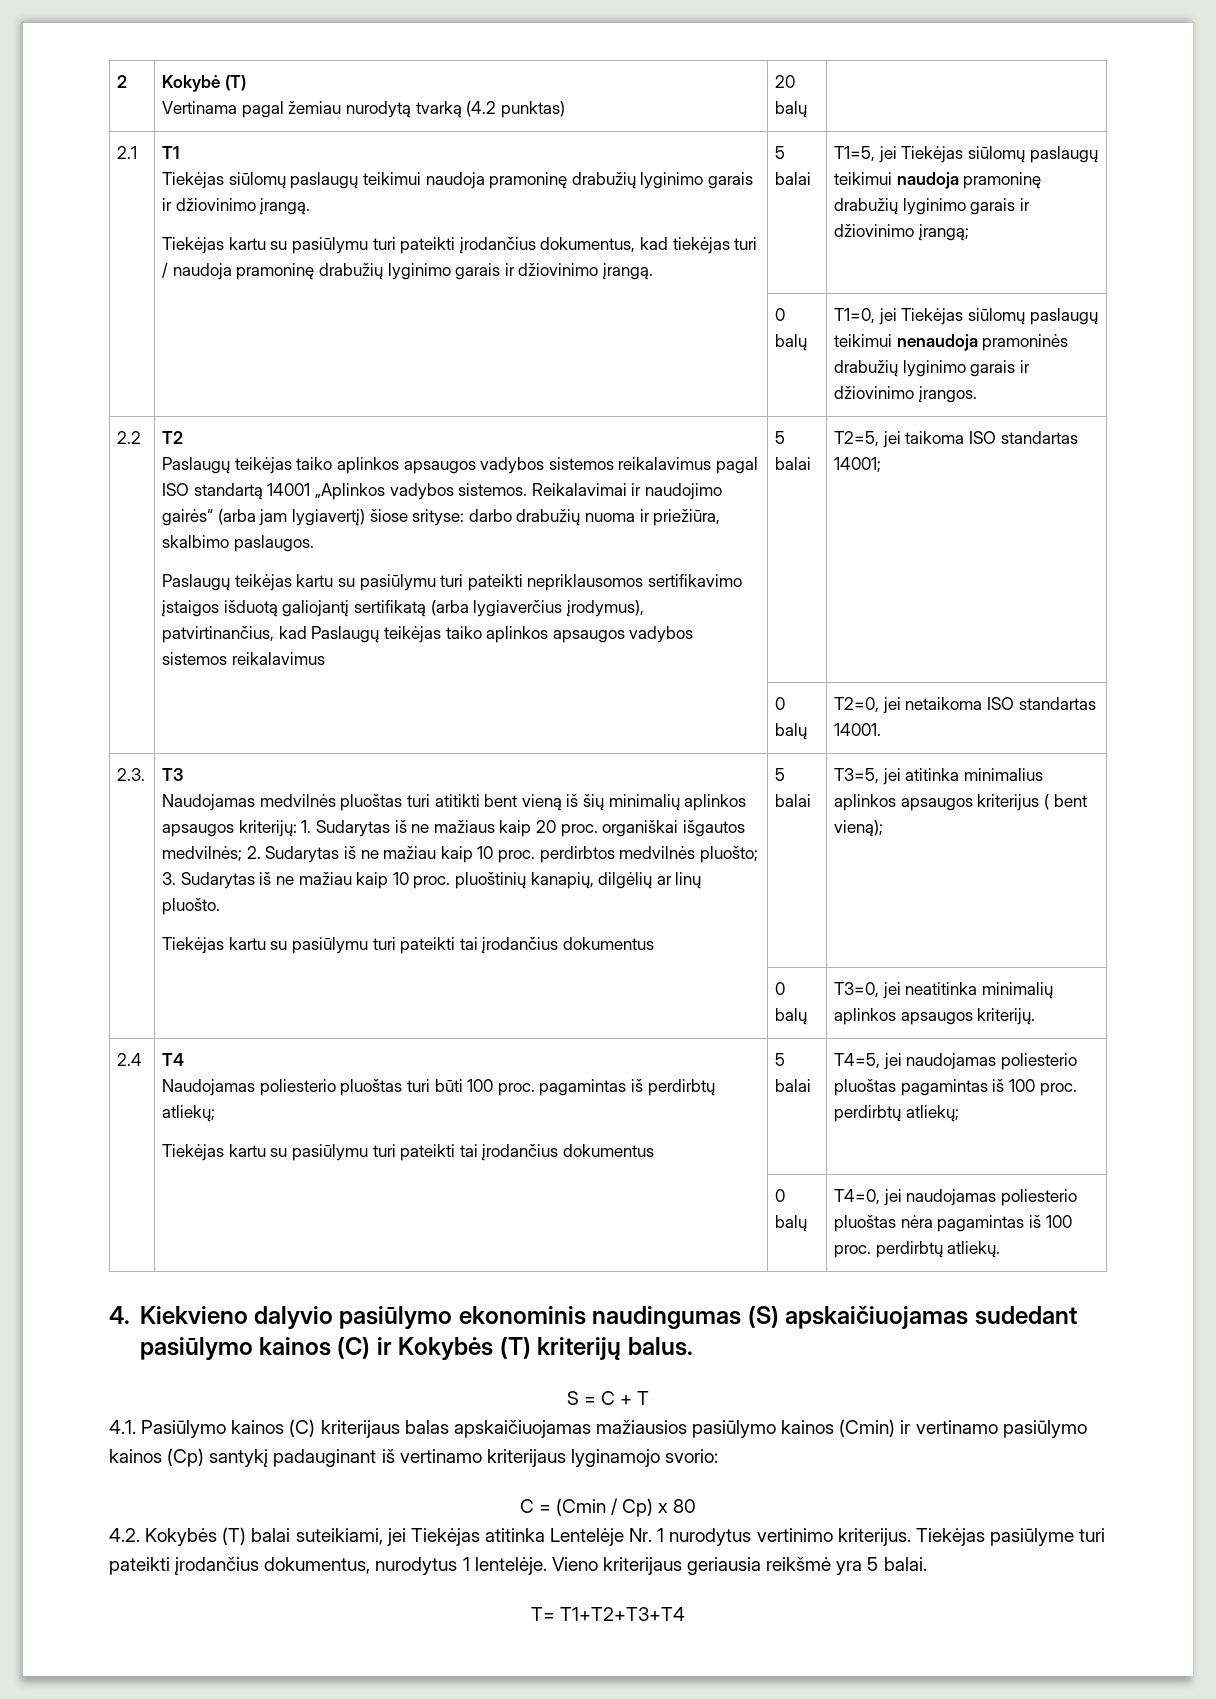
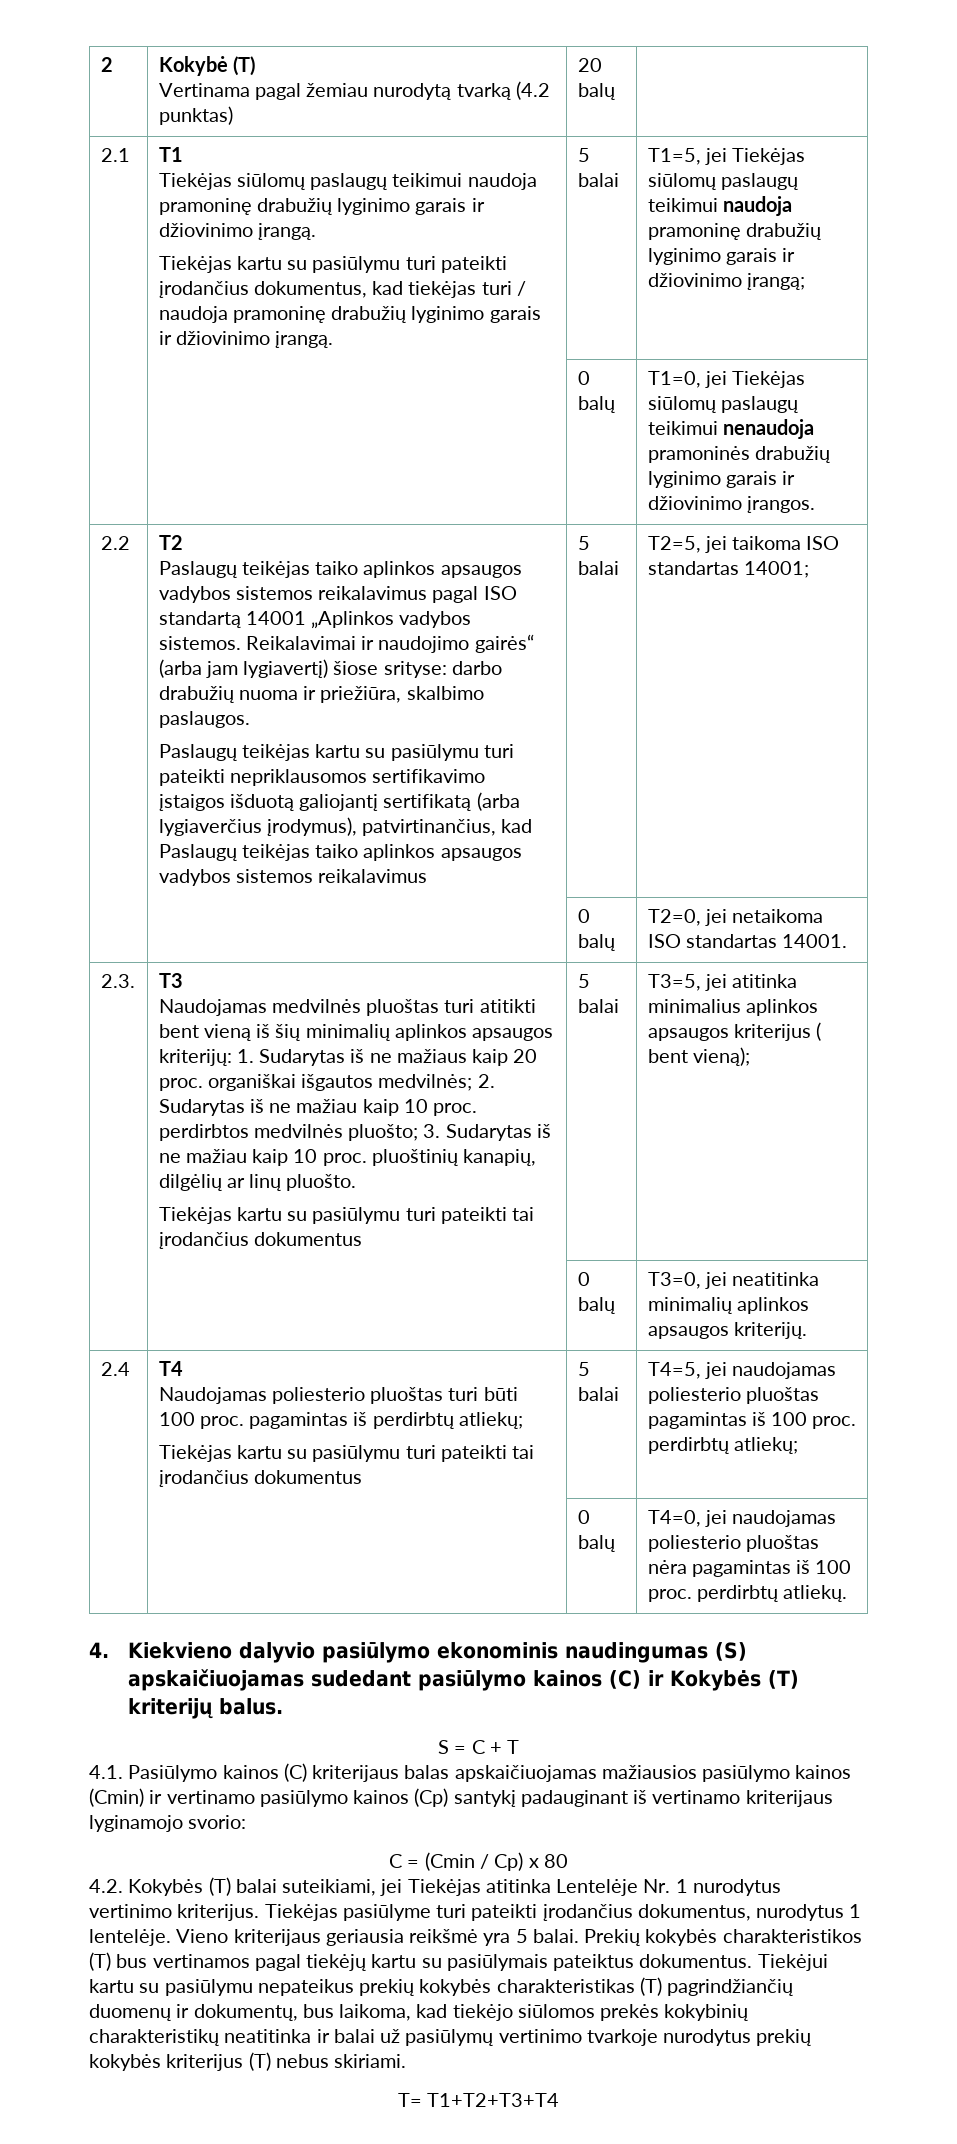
+ Prekių kokybės charakteristikos (T) bus vertinamos pagal tiekėjų kartu su pasiūlymais pateiktus dokumentus. Tiekėjui kartu su pasiūlymu nepateikus prekių kokybės charakteristikas (T) pagrindžiančių duomenų ir dokumentų, bus laikoma, kad tiekėjo siūlomos prekės kokybinių charakteristikų neatitinka ir balai už pasiūlymų vertinimo tvarkoje nurodytus prekių kokybės kriterijus (T) nebus skiriami.

